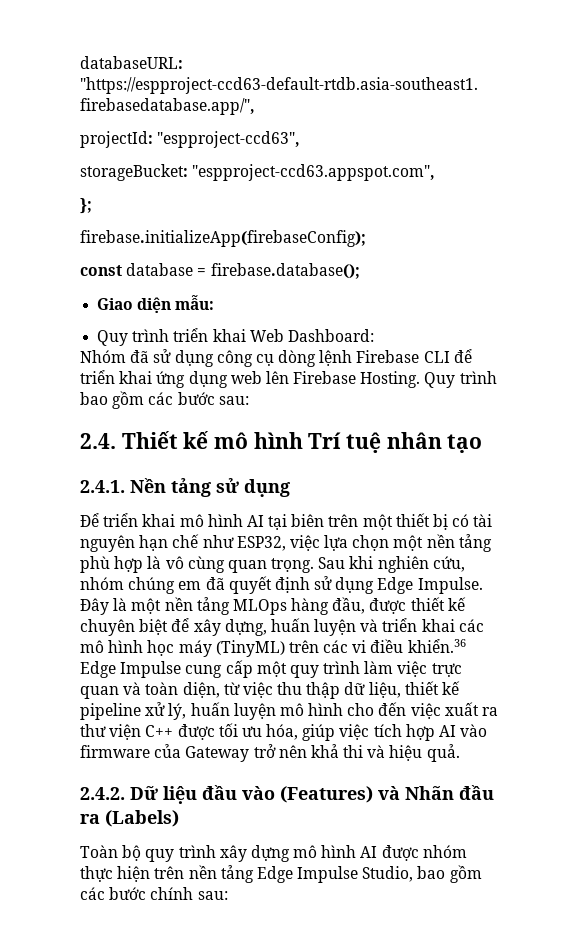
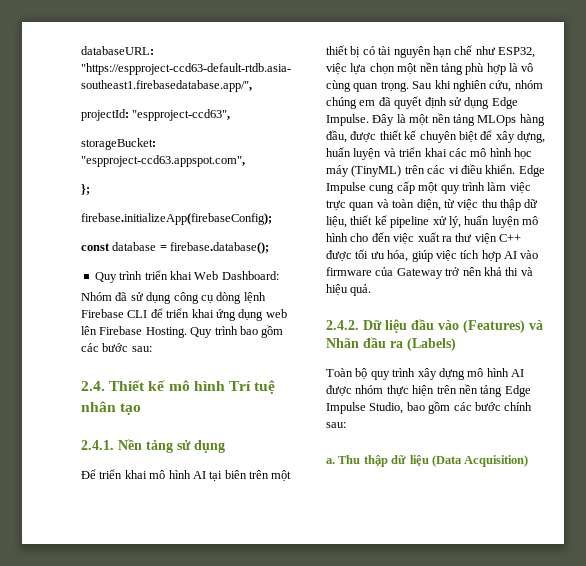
- Giao diện mẫu:
- Đây là một nền tảng MLOps hàng đầu, được thiết kế chuyên biệt để xây dựng, huấn luyện và triển khai các mô hình học máy (TinyML) trên các vi điều khiển.36 Edge Impulse cung cấp một quy trình làm việc trực quan và toàn diện, từ việc thu thập dữ liệu, thiết kế pipeline xử lý, huấn luyện mô hình cho đến việc xuất ra thư viện C++ được tối ưu hóa, giúp việc tích hợp AI vào firmware của Gateway trở nên khả thi và hiệu quả.
+ Đây là một nền tảng MLOps hàng đầu, được thiết kế chuyên biệt để xây dựng, huấn luyện và triển khai các mô hình học máy (TinyML) trên các vi điều khiển. Edge Impulse cung cấp một quy trình làm việc trực quan và toàn diện, từ việc thu thập dữ liệu, thiết kế pipeline xử lý, huấn luyện mô hình cho đến việc xuất ra thư viện C++ được tối ưu hóa, giúp việc tích hợp AI vào firmware của Gateway trở nên khả thi và hiệu quả.
+ a. Thu thập dữ liệu (Data Acquisition)

